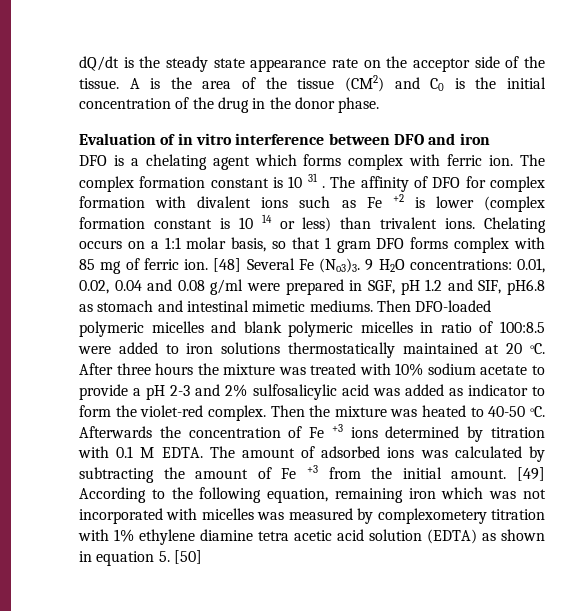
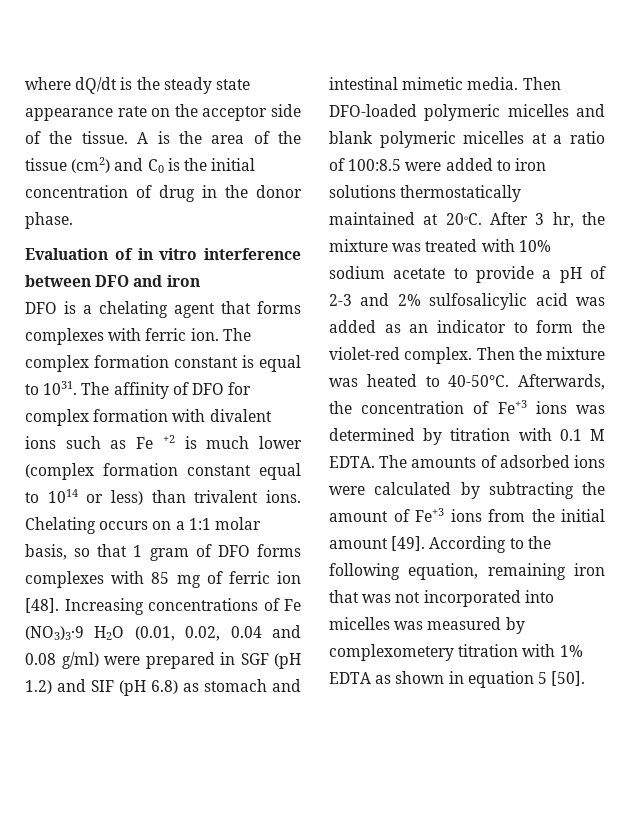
- dQ/dt is the steady state appearance rate on the acceptor side of the tissue.
+ where dQ/dt is the steady state appearance rate on the acceptor side of the tissue.
- A is the area of the tissue (CM2) and C0 is the initial concentration of the drug in the donor phase.
+ A is the area of the tissue (cm2) and C0 is the initial concentration of drug in the donor phase.
- DFO is a chelating agent which forms complex with ferric ion.
+ DFO is a chelating agent that forms complexes with ferric ion.
- The complex formation constant is 10 31 .
+ The complex formation constant is equal to 1031.
- The affinity of DFO for complex formation with divalent ions such as Fe +2 is lower (complex formation constant is 10 14 or less) than trivalent ions.
+ The affinity of DFO for complex formation with divalent ions such as Fe +2 is much lower (complex formation constant equal to 1014 or less) than trivalent ions.
- Chelating occurs on a 1:1 molar basis, so that 1 gram DFO forms complex with 85 mg of ferric ion. [48] Several Fe (No3)3. 9 H2O concentrations: 0.01, 0.02, 0.04 and 0.08 g/ml were prepared in SGF, pH 1.2 and SIF, pH6.8 as stomach and intestinal mimetic mediums.
+ Chelating occurs on a 1:1 molar basis, so that 1 gram of DFO forms complexes with 85 mg of ferric ion [48]. Increasing concentrations of Fe (NO3)3·9 H2O (0.01, 0.02, 0.04 and 0.08 g/ml) were prepared in SGF (pH 1.2) and SIF (pH 6.8) as stomach and intestinal mimetic media.
- Then DFO-loaded polymeric micelles and blank polymeric micelles in ratio of 100:8.5 were added to iron solutions thermostatically maintained at 20 ₒC. After three hours the mixture was treated with 10% sodium acetate to provide a pH 2-3 and 2% sulfosalicylic acid was added as indicator to form the violet-red complex.
+ Then DFO-loaded polymeric micelles and blank polymeric micelles at a ratio of 100:8.5 were added to iron solutions thermostatically maintained at 20ₒC. After 3 hr, the mixture was treated with 10% sodium acetate to provide a pH of 2-3 and 2% sulfosalicylic acid was added as an indicator to form the violet-red complex.
- Then the mixture was heated to 40-50 ₒC. Afterwards the concentration of Fe +3 ions determined by titration with 0.1 M EDTA.
+ Then the mixture was heated to 40-50°C. Afterwards, the concentration of Fe+3 ions was determined by titration with 0.1 M EDTA.
- The amount of adsorbed ions was calculated by subtracting the amount of Fe +3 from the initial amount. [49] According to the following equation, remaining iron which was not incorporated with micelles was measured by complexometery titration with 1% ethylene diamine tetra acetic acid solution (EDTA) as shown in equation 5. [50]
+ The amounts of adsorbed ions were calculated by subtracting the amount of Fe+3 ions from the initial amount [49]. According to the following equation, remaining iron that was not incorporated into micelles was measured by complexometery titration with 1% EDTA as shown in equation 5 [50].

